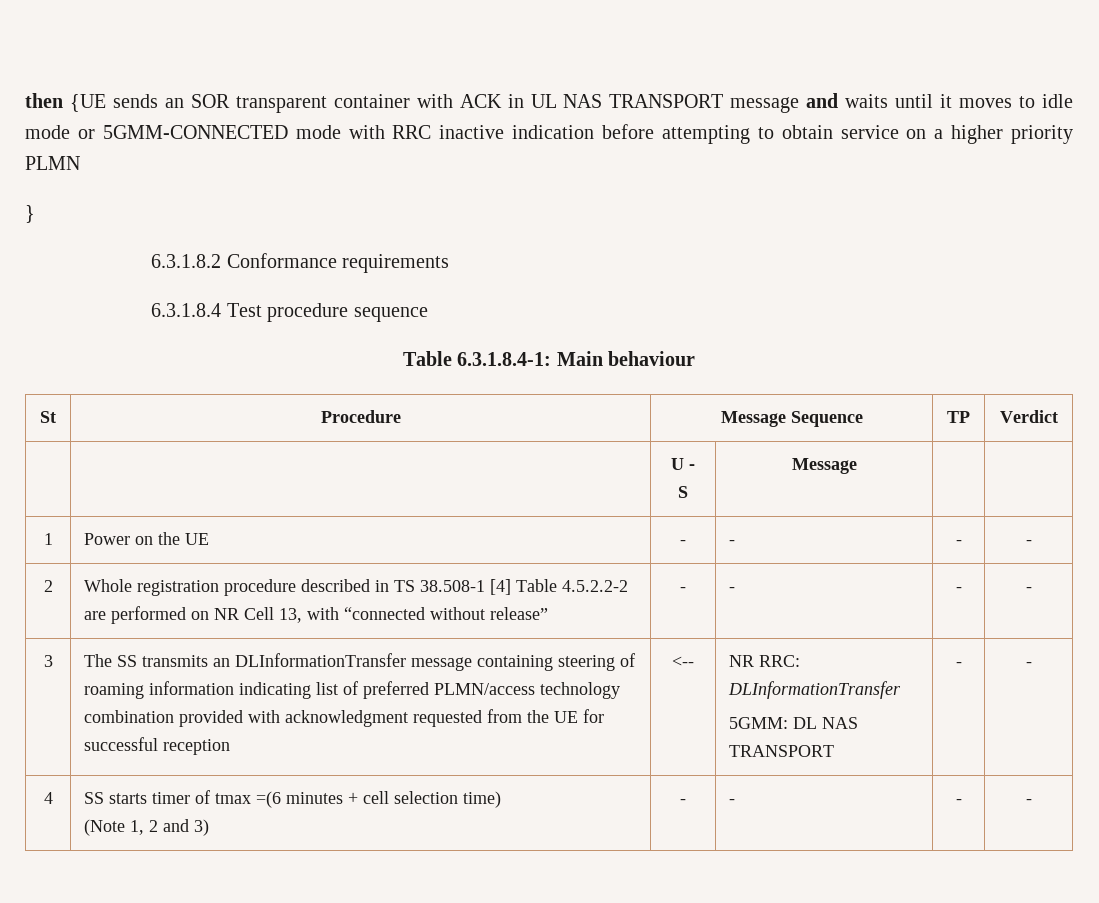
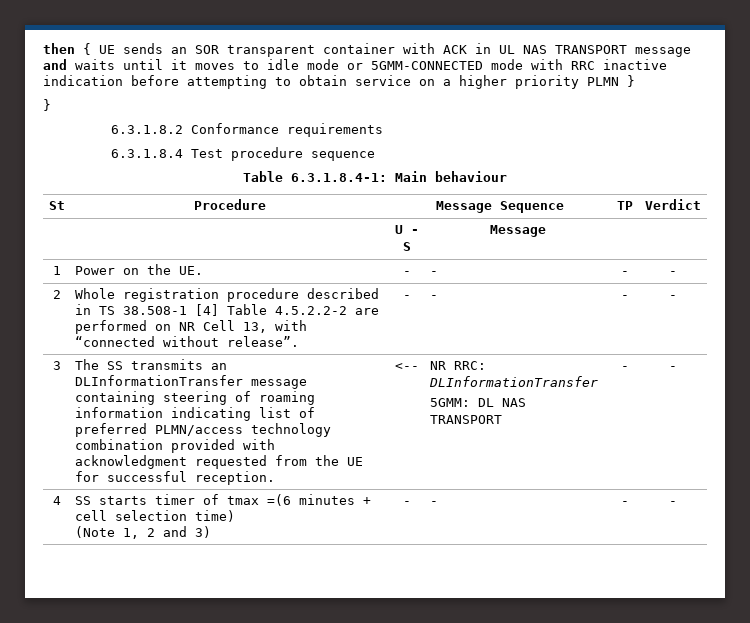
- then {UE sends an SOR transparent container with ACK in UL NAS TRANSPORT message and waits until it moves to idle mode or 5GMM-CONNECTED mode with RRC inactive indication before attempting to obtain service on a higher priority PLMN
+ then { UE sends an SOR transparent container with ACK in UL NAS TRANSPORT message and waits until it moves to idle mode or 5GMM-CONNECTED mode with RRC inactive indication before attempting to obtain service on a higher priority PLMN }
- 1 | Power on the UE | - | - | - | -
+ 1 | Power on the UE. | - | - | - | -
- 2 | Whole registration procedure described in TS 38.508-1 [4] Table 4.5.2.2-2 are performed on NR Cell 13, with “connected without release” | - | - | - | -
+ 2 | Whole registration procedure described in TS 38.508-1 [4] Table 4.5.2.2-2 are performed on NR Cell 13, with “connected without release”. | - | - | - | -
- 3 | The SS transmits an DLInformationTransfer message containing steering of roaming information indicating list of preferred PLMN/access technology combination provided with acknowledgment requested from the UE for successful reception | <-- | NR RRC: DLInformationTransfer
+ 3 | The SS transmits an DLInformationTransfer message containing steering of roaming information indicating list of preferred PLMN/access technology combination provided with acknowledgment requested from the UE for successful reception. | <-- | NR RRC: DLInformationTransfer

